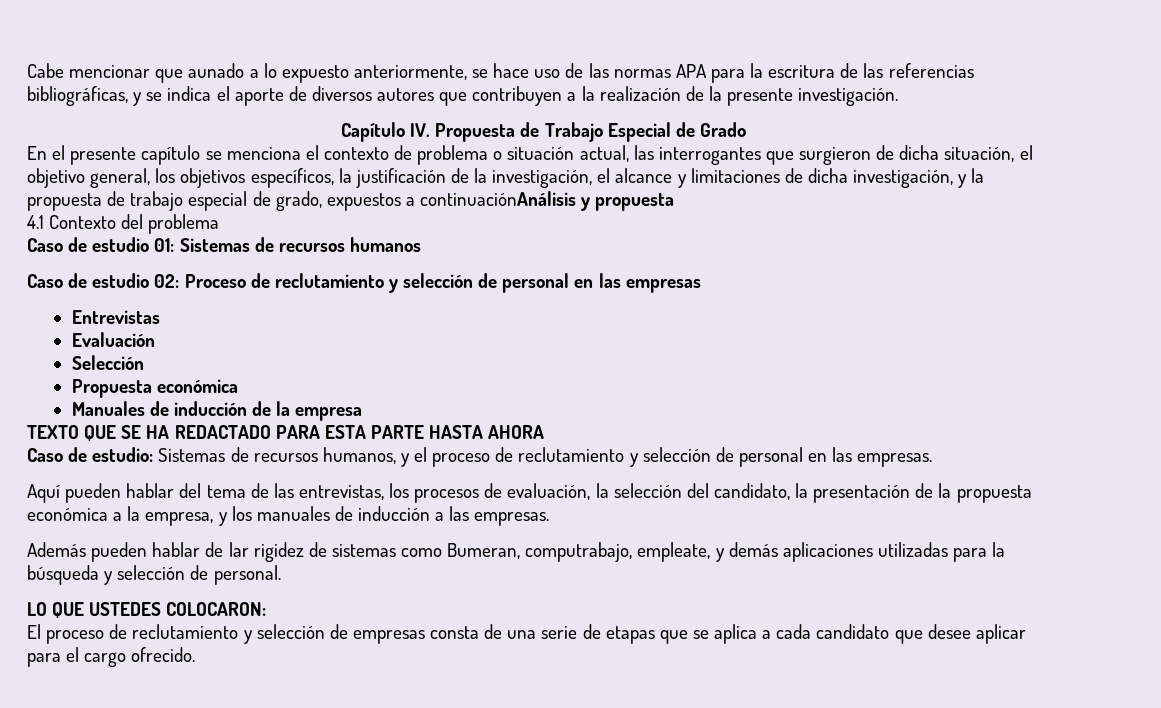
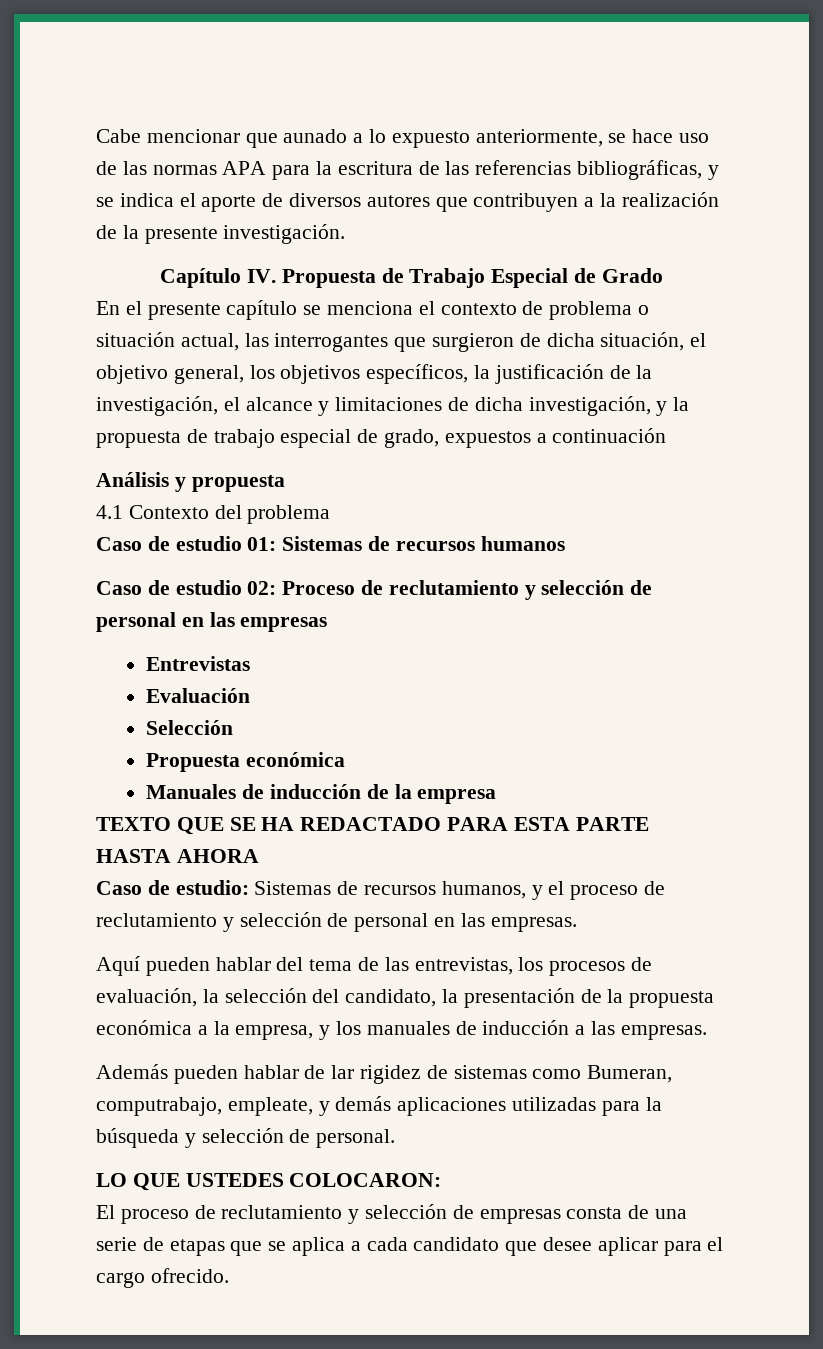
- En el presente capítulo se menciona el contexto de problema o situación actual, las interrogantes que surgieron de dicha situación, el objetivo general, los objetivos específicos, la justificación de la investigación, el alcance y limitaciones de dicha investigación, y la propuesta de trabajo especial de grado, expuestos a continuaciónAnálisis y propuesta
+ En el presente capítulo se menciona el contexto de problema o situación actual, las interrogantes que surgieron de dicha situación, el objetivo general, los objetivos específicos, la justificación de la investigación, el alcance y limitaciones de dicha investigación, y la propuesta de trabajo especial de grado, expuestos a continuación
+ Análisis y propuesta

